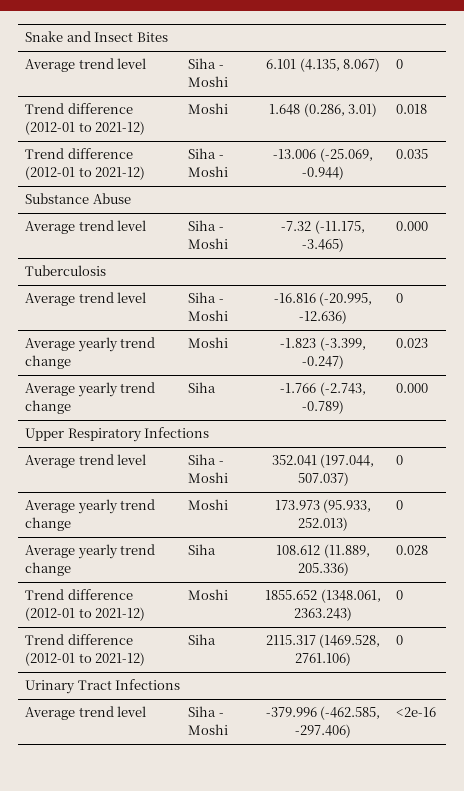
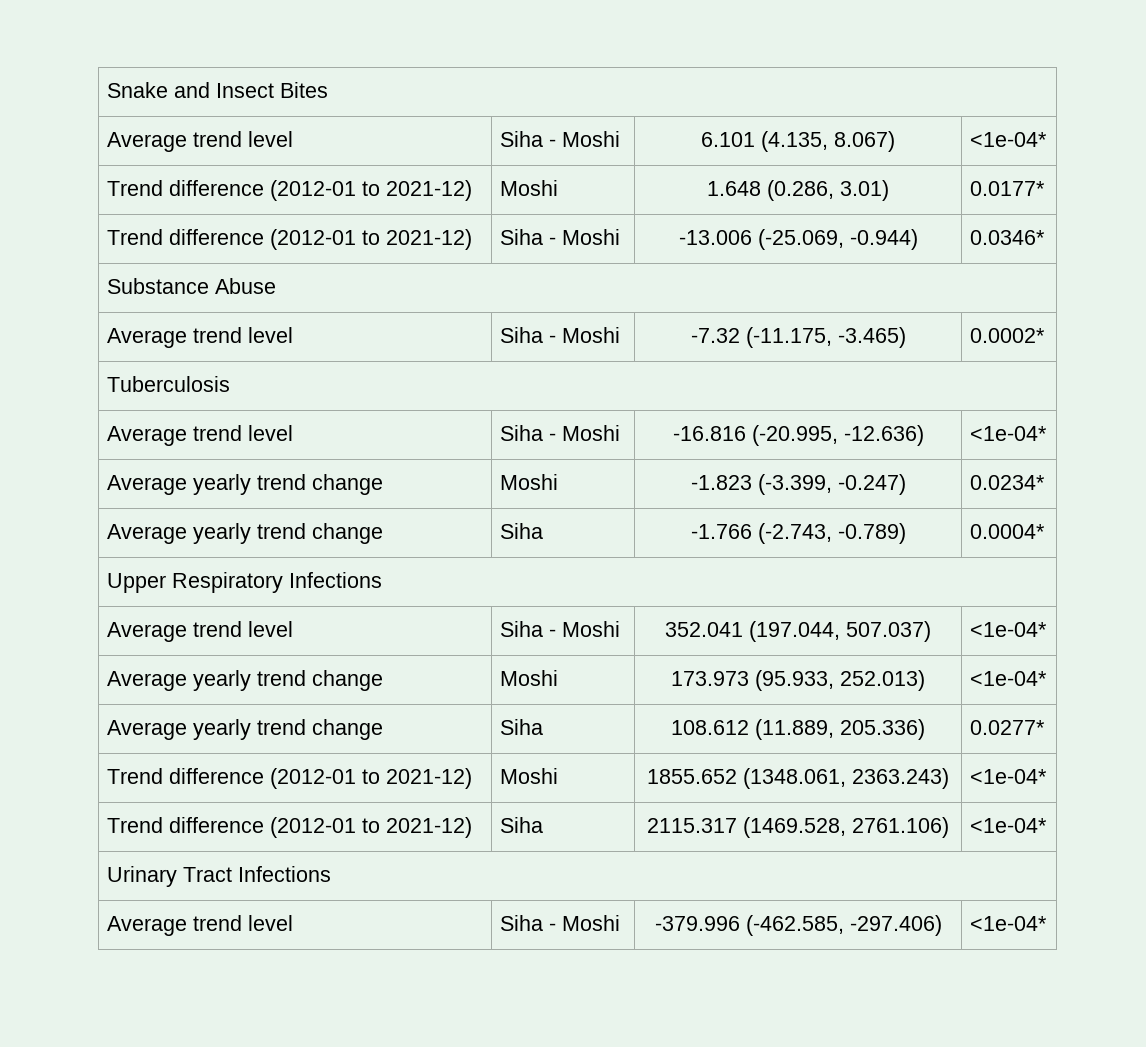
- Average trend level | Siha - Moshi | 6.101 (4.135, 8.067) | 0
+ Average trend level | Siha - Moshi | 6.101 (4.135, 8.067) | <1e-04*
- Trend difference (2012-01 to 2021-12) | Moshi | 1.648 (0.286, 3.01) | 0.018
+ Trend difference (2012-01 to 2021-12) | Moshi | 1.648 (0.286, 3.01) | 0.0177*
- Trend difference (2012-01 to 2021-12) | Siha - Moshi | -13.006 (-25.069, -0.944) | 0.035
+ Trend difference (2012-01 to 2021-12) | Siha - Moshi | -13.006 (-25.069, -0.944) | 0.0346*
- Average trend level | Siha - Moshi | -7.32 (-11.175, -3.465) | 0.000
+ Average trend level | Siha - Moshi | -7.32 (-11.175, -3.465) | 0.0002*
- Average trend level | Siha - Moshi | -16.816 (-20.995, -12.636) | 0
+ Average trend level | Siha - Moshi | -16.816 (-20.995, -12.636) | <1e-04*
- Average yearly trend change | Moshi | -1.823 (-3.399, -0.247) | 0.023
+ Average yearly trend change | Moshi | -1.823 (-3.399, -0.247) | 0.0234*
- Average yearly trend change | Siha | -1.766 (-2.743, -0.789) | 0.000
+ Average yearly trend change | Siha | -1.766 (-2.743, -0.789) | 0.0004*
- Average trend level | Siha - Moshi | 352.041 (197.044, 507.037) | 0
+ Average trend level | Siha - Moshi | 352.041 (197.044, 507.037) | <1e-04*
- Average yearly trend change | Moshi | 173.973 (95.933, 252.013) | 0
+ Average yearly trend change | Moshi | 173.973 (95.933, 252.013) | <1e-04*
- Average yearly trend change | Siha | 108.612 (11.889, 205.336) | 0.028
+ Average yearly trend change | Siha | 108.612 (11.889, 205.336) | 0.0277*
- Trend difference (2012-01 to 2021-12) | Moshi | 1855.652 (1348.061, 2363.243) | 0
+ Trend difference (2012-01 to 2021-12) | Moshi | 1855.652 (1348.061, 2363.243) | <1e-04*
- Trend difference (2012-01 to 2021-12) | Siha | 2115.317 (1469.528, 2761.106) | 0
+ Trend difference (2012-01 to 2021-12) | Siha | 2115.317 (1469.528, 2761.106) | <1e-04*
- Average trend level | Siha - Moshi | -379.996 (-462.585, -297.406) | <2e-16
+ Average trend level | Siha - Moshi | -379.996 (-462.585, -297.406) | <1e-04*

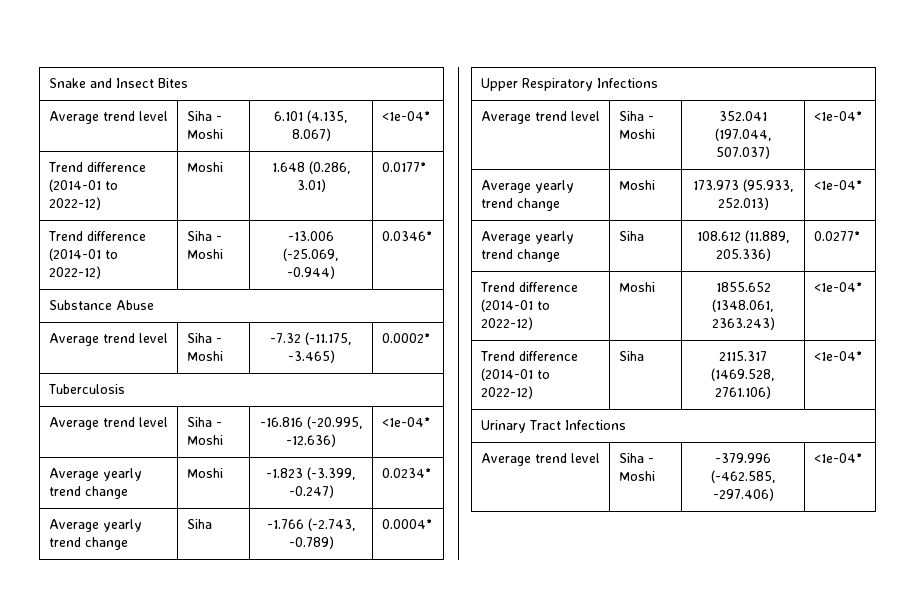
- Trend difference (2012-01 to 2021-12) | Moshi | 1.648 (0.286, 3.01) | 0.0177*
+ Trend difference (2014-01 to 2022-12) | Moshi | 1.648 (0.286, 3.01) | 0.0177*
- Trend difference (2012-01 to 2021-12) | Siha - Moshi | -13.006 (-25.069, -0.944) | 0.0346*
+ Trend difference (2014-01 to 2022-12) | Siha - Moshi | -13.006 (-25.069, -0.944) | 0.0346*
- Trend difference (2012-01 to 2021-12) | Moshi | 1855.652 (1348.061, 2363.243) | <1e-04*
+ Trend difference (2014-01 to 2022-12) | Moshi | 1855.652 (1348.061, 2363.243) | <1e-04*
- Trend difference (2012-01 to 2021-12) | Siha | 2115.317 (1469.528, 2761.106) | <1e-04*
+ Trend difference (2014-01 to 2022-12) | Siha | 2115.317 (1469.528, 2761.106) | <1e-04*

